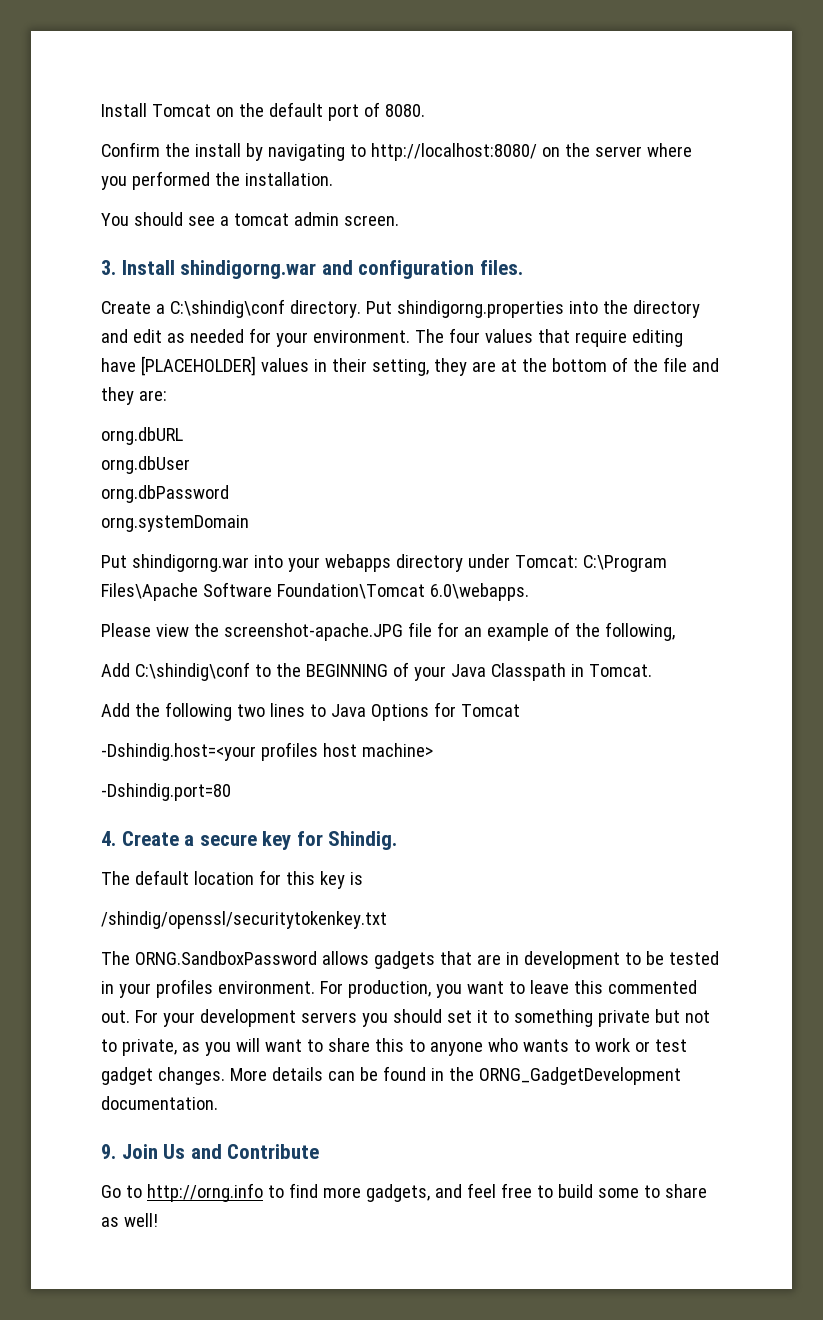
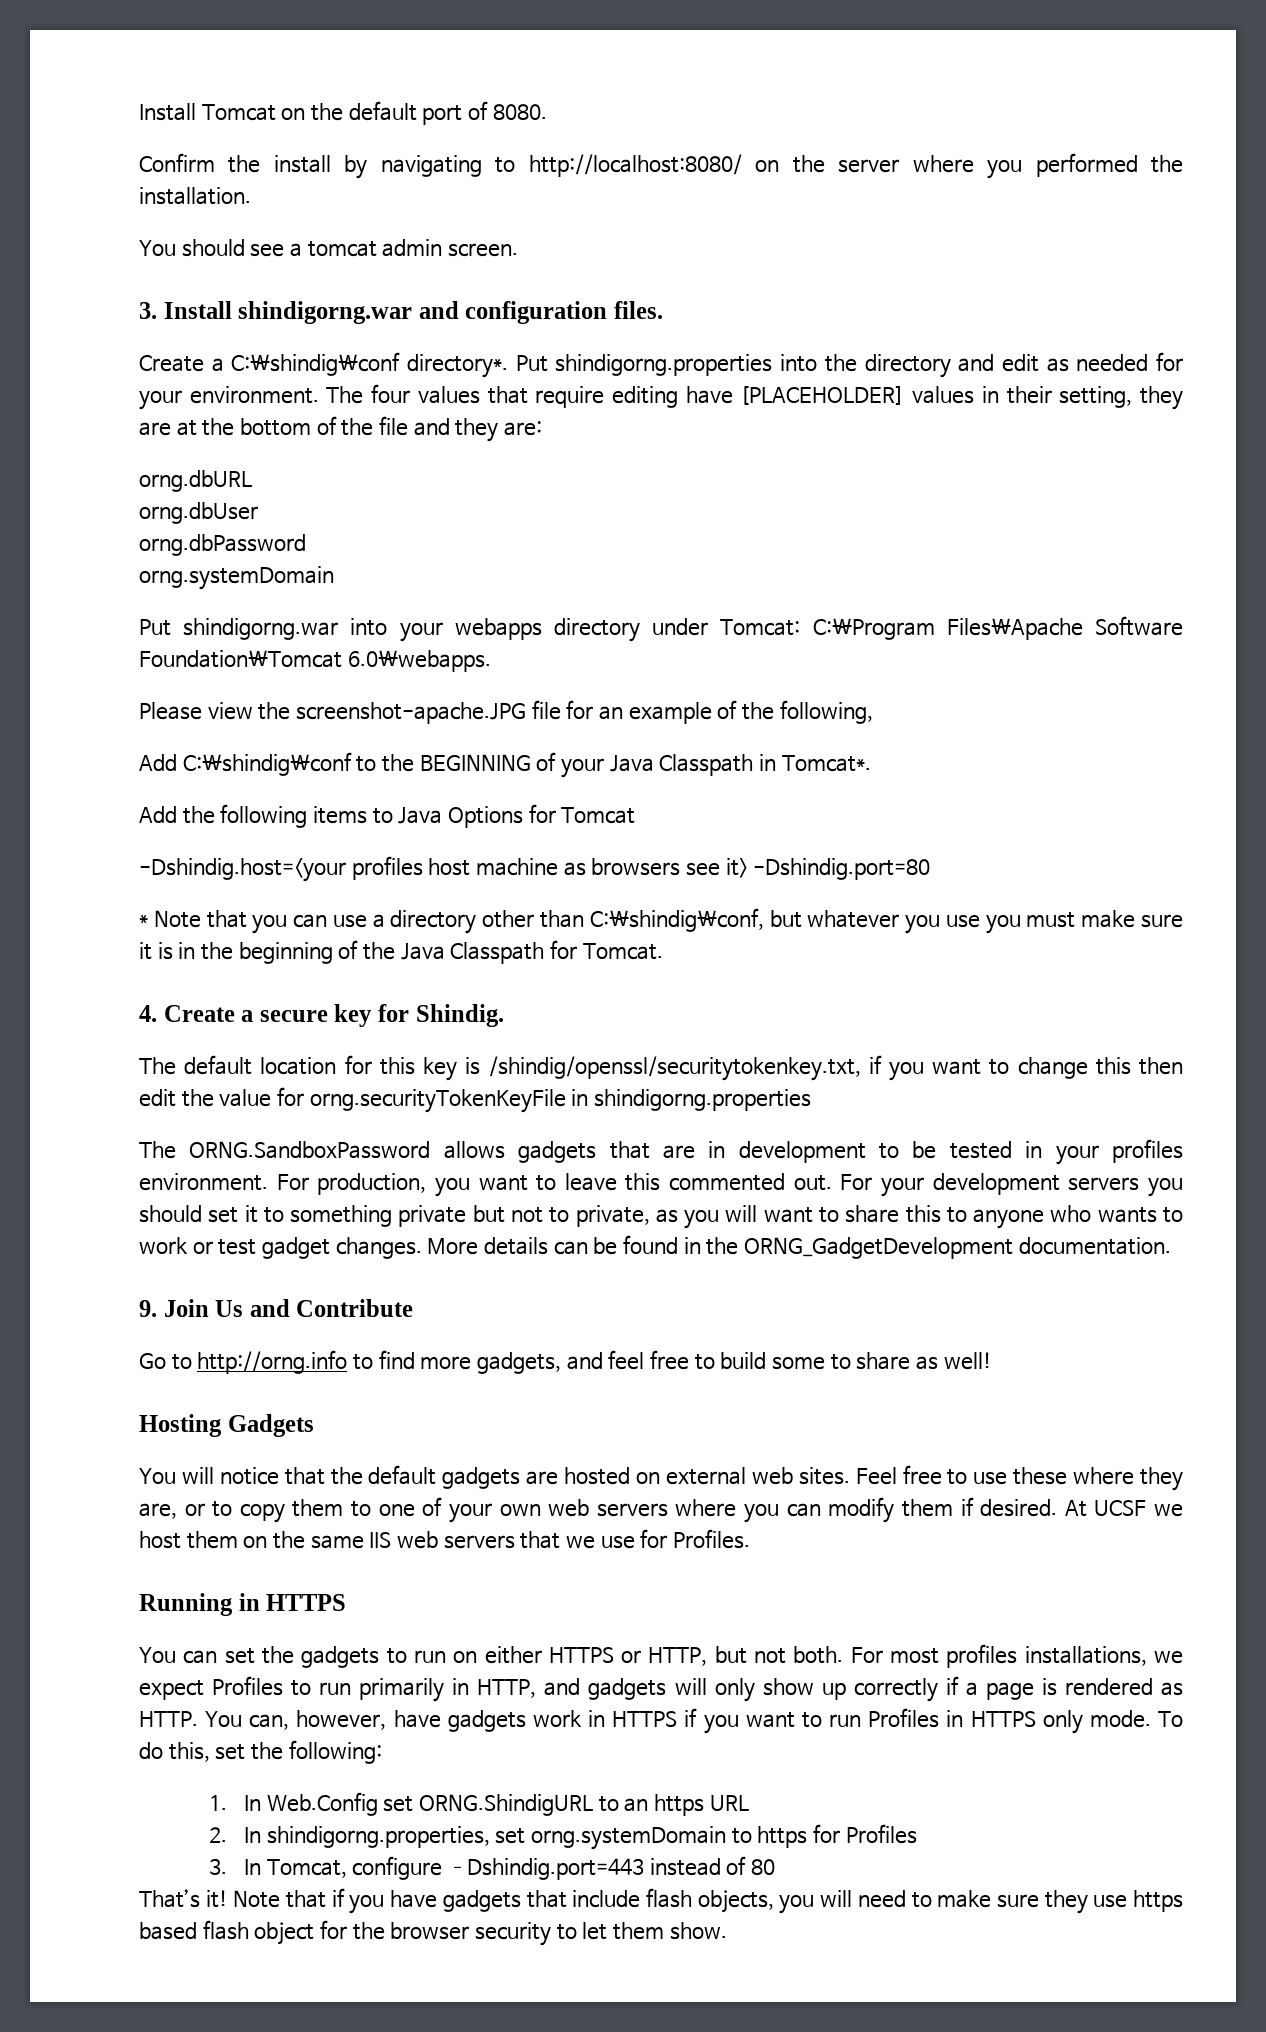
- Create a C:\shindig\conf directory.
+ Create a C:\shindig\conf directory*.
- Add C:\shindig\conf to the BEGINNING of your Java Classpath in Tomcat.
+ Add C:\shindig\conf to the BEGINNING of your Java Classpath in Tomcat*.
- Add the following two lines to Java Options for Tomcat
+ Add the following items to Java Options for Tomcat
- -Dshindig.host=<your profiles host machine>
- -Dshindig.port=80
+ -Dshindig.host=<your profiles host machine as browsers see it> -Dshindig.port=80
+ * Note that you can use a directory other than C:\shindig\conf, but whatever you use you must make sure it is in the beginning of the Java Classpath for Tomcat.
- The default location for this key is
- /shindig/openssl/securitytokenkey.txt
+ The default location for this key is /shindig/openssl/securitytokenkey.txt, if you want to change this then edit the value for orng.securityTokenKeyFile in shindigorng.properties
+ Hosting Gadgets
+ You will notice that the default gadgets are hosted on external web sites. Feel free to use these where they are, or to copy them to one of your own web servers where you can modify them if desired. At UCSF we host them on the same IIS web servers that we use for Profiles.
+ Running in HTTPS
+ You can set the gadgets to run on either HTTPS or HTTP, but not both. For most profiles installations, we expect Profiles to run primarily in HTTP, and gadgets will only show up correctly if a page is rendered as HTTP. You can, however, have gadgets work in HTTPS if you want to run Profiles in HTTPS only mode. To do this, set the following:
+ 1. In Web.Config set ORNG.ShindigURL to an https URL
+ 2. In shindigorng.properties, set orng.systemDomain to https for Profiles
+ 3. In Tomcat, configure –Dshindig.port=443 instead of 80
+ That’s it! Note that if you have gadgets that include flash objects, you will need to make sure they use https based flash object for the browser security to let them show.

